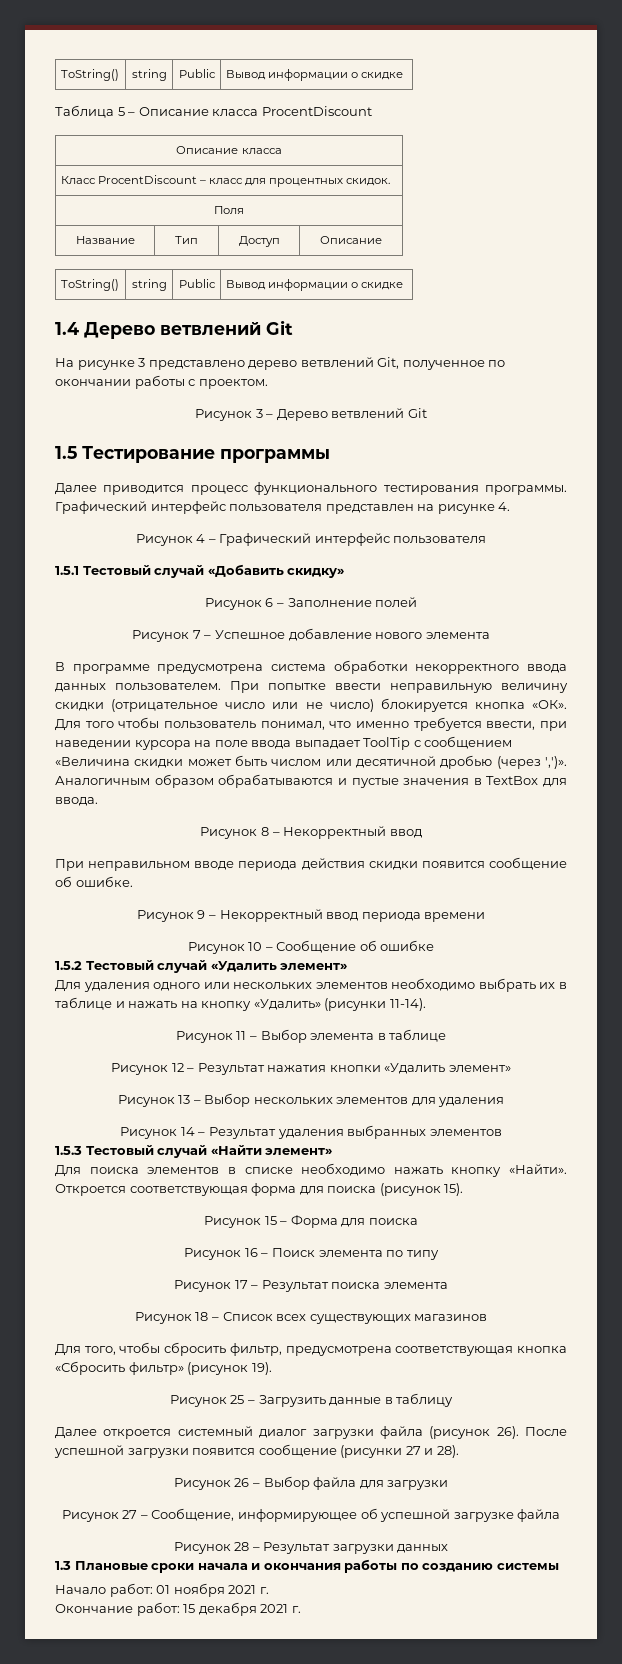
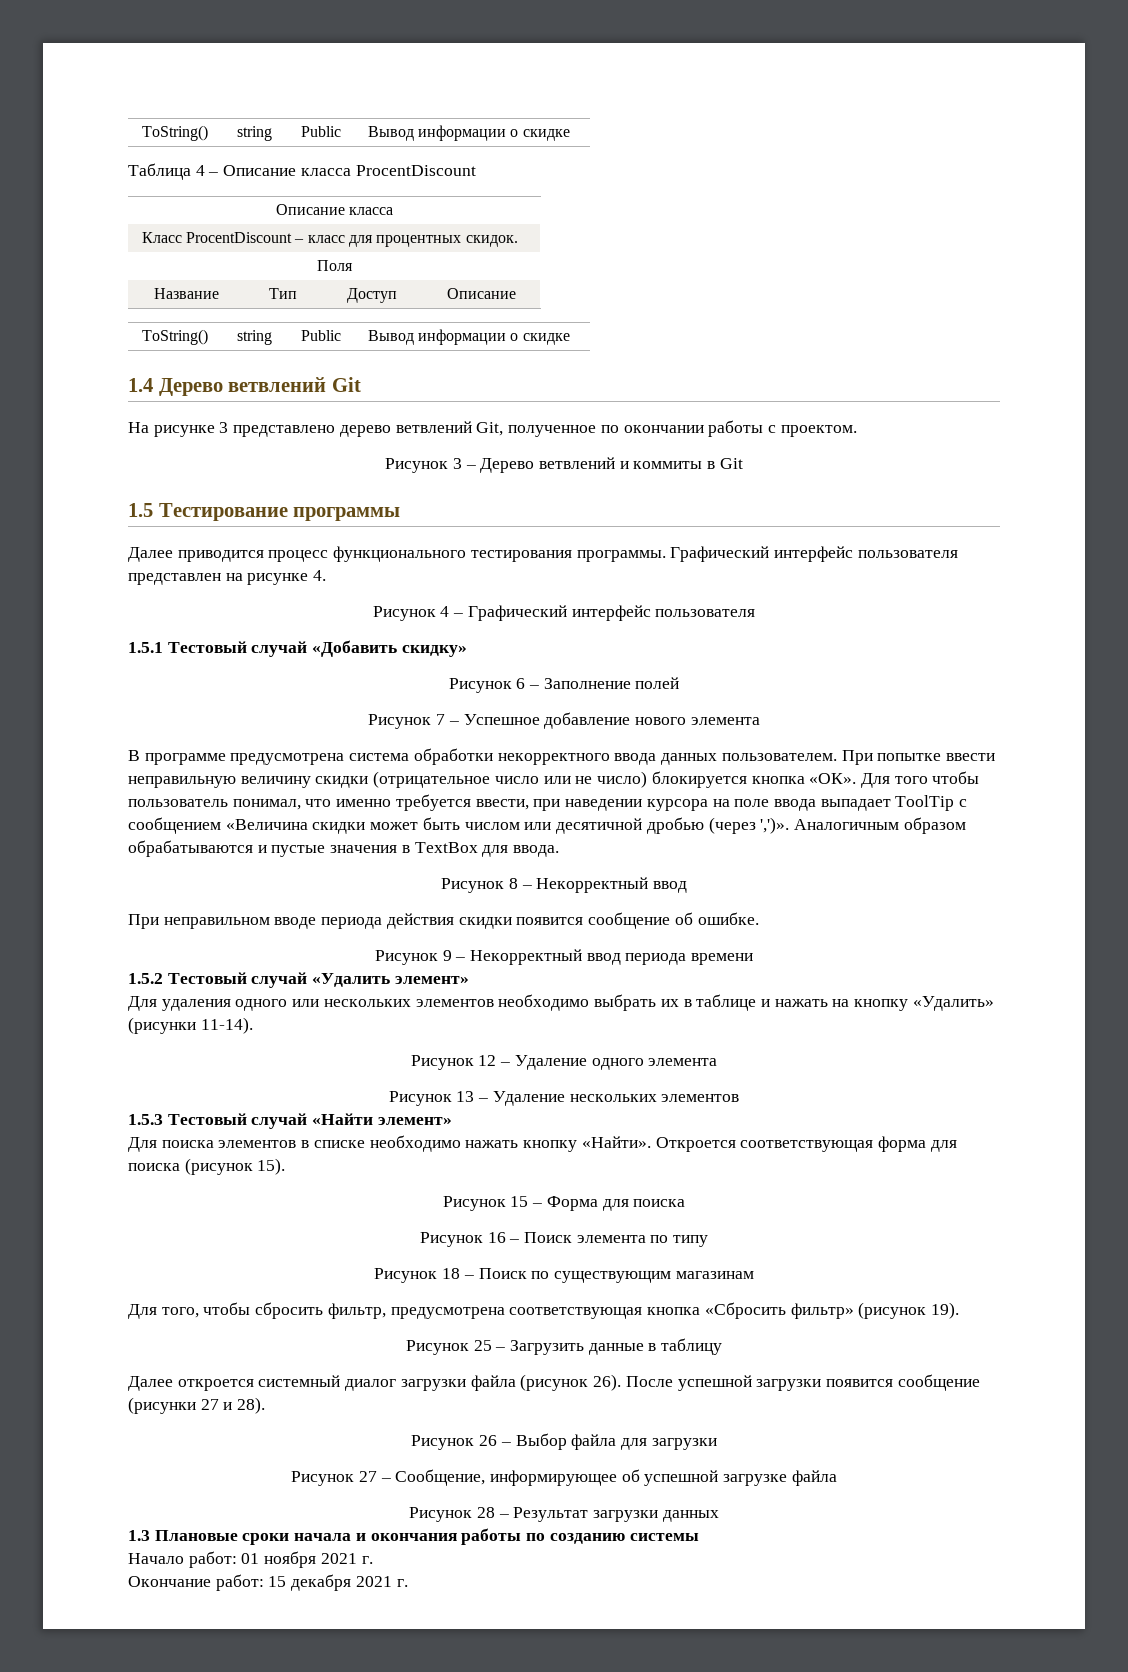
- Таблица 5 – Описание класса ProcentDiscount
+ Таблица 4 – Описание класса ProcentDiscount
- Рисунок 3 – Дерево ветвлений Git
+ Рисунок 3 – Дерево ветвлений и коммиты в Git
- Рисунок 10 – Сообщение об ошибке
- Рисунок 11 – Выбор элемента в таблице
- Рисунок 12 – Результат нажатия кнопки «Удалить элемент»
+ Рисунок 12 – Удаление одного элемента
- Рисунок 13 – Выбор нескольких элементов для удаления
- Рисунок 14 – Результат удаления выбранных элементов
+ Рисунок 13 – Удаление нескольких элементов
- Рисунок 17 – Результат поиска элемента
- Рисунок 18 – Список всех существующих магазинов
+ Рисунок 18 – Поиск по существующим магазинам

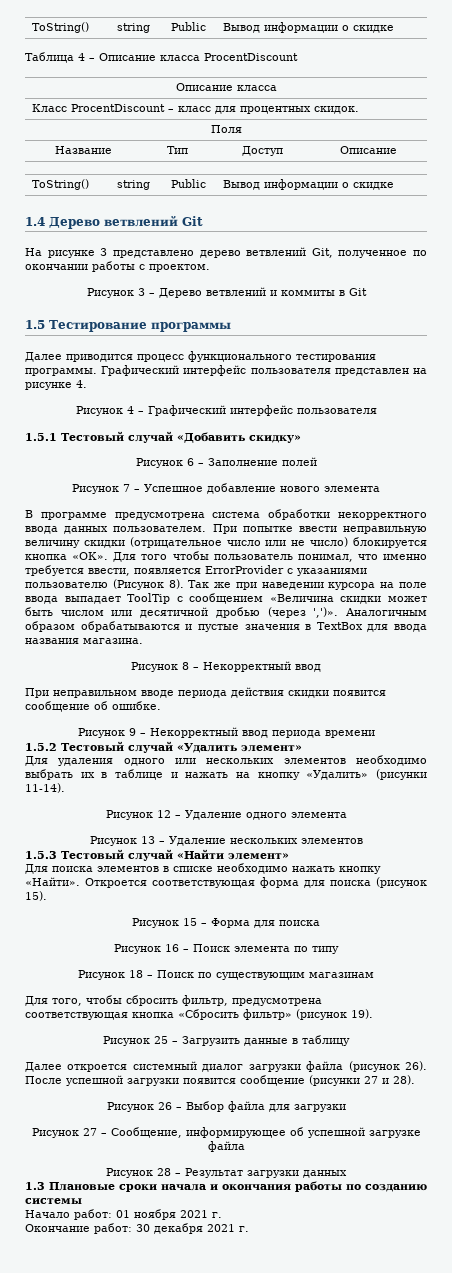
- При попытке ввести неправильную величину скидки (отрицательное число или не число) блокируется кнопка «ОК». Для того чтобы пользователь понимал, что именно требуется ввести, при наведении курсора на поле ввода выпадает ToolTip с сообщением «Величина скидки может быть числом или десятичной дробью (через ',')».
+ При попытке ввести неправильную величину скидки (отрицательное число или не число) блокируется кнопка «ОК». Для того чтобы пользователь понимал, что именно требуется ввести, появляется ErrorProvider с указаниями пользователю (Рисунок 8). Так же при наведении курсора на поле ввода выпадает ToolTip с сообщением «Величина скидки может быть числом или десятичной дробью (через ',')».
- Аналогичным образом обрабатываются и пустые значения в TextBox для ввода.
+ Аналогичным образом обрабатываются и пустые значения в TextBox для ввода названия магазина.
- Окончание работ: 15 декабря 2021 г.
+ Окончание работ: 30 декабря 2021 г.

